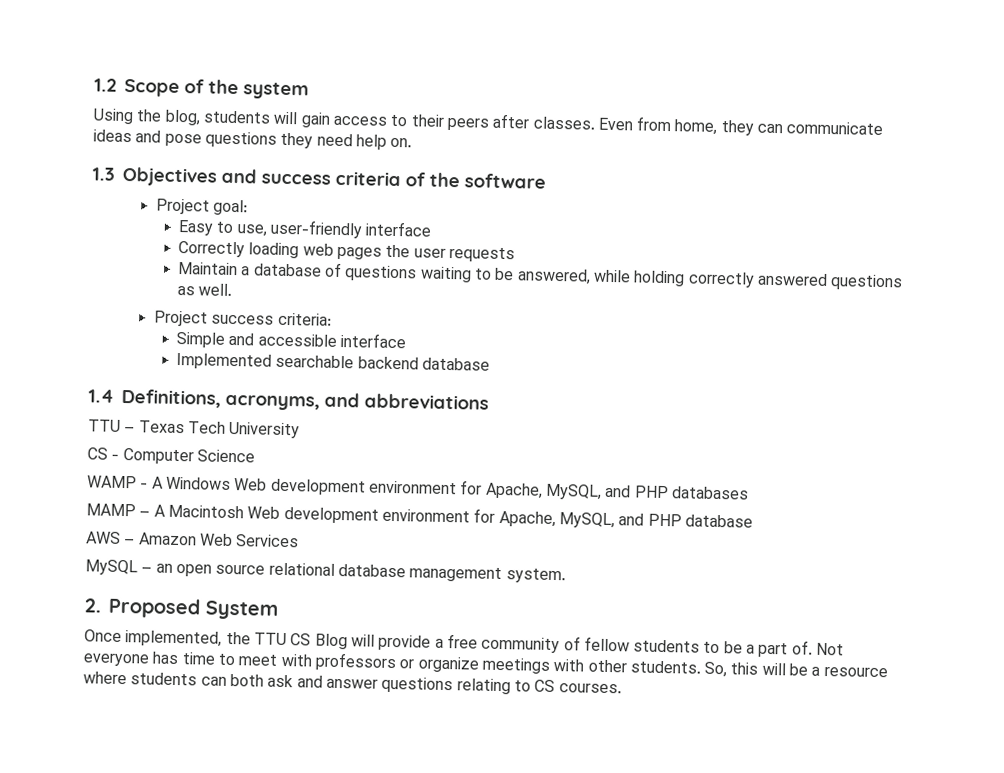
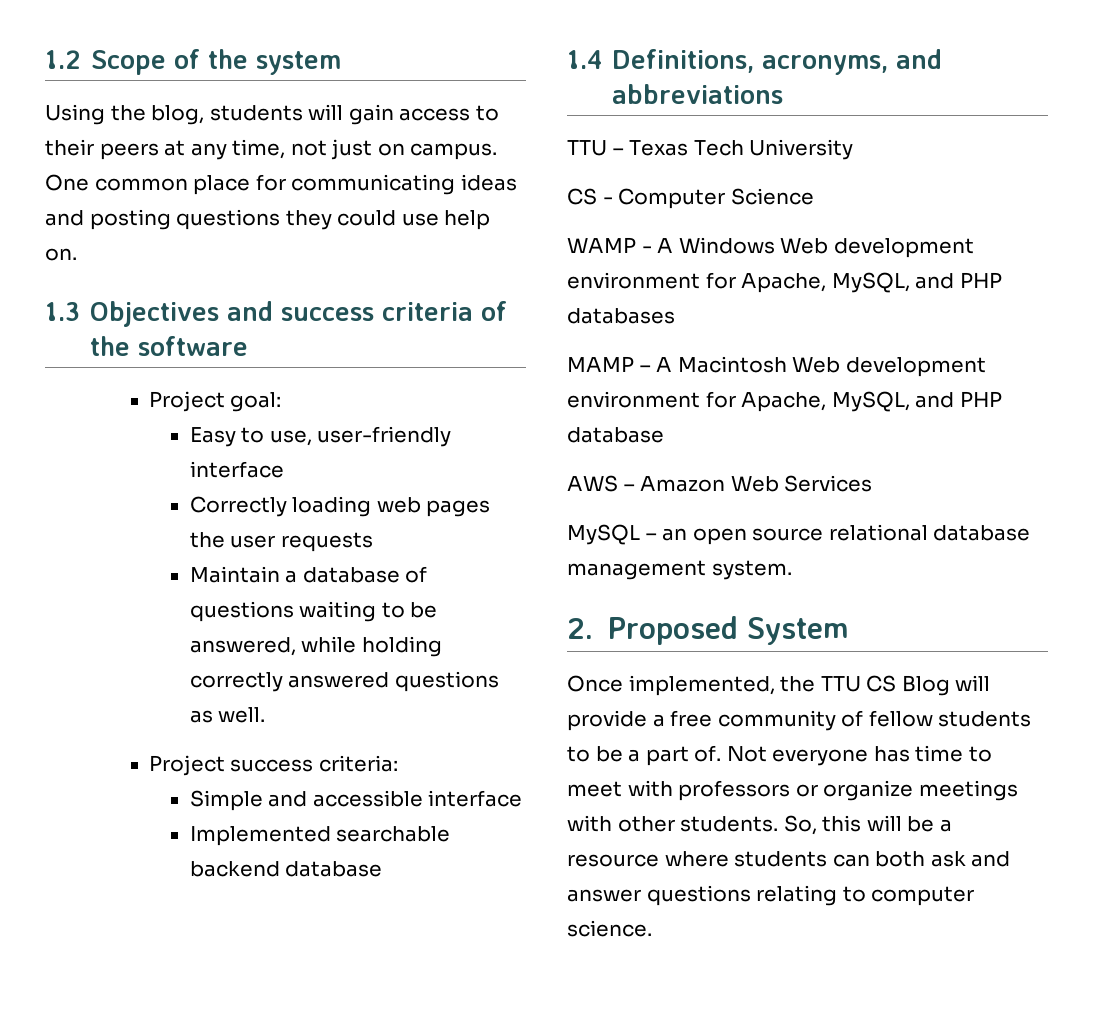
- Using the blog, students will gain access to their peers after classes. Even from home, they can communicate ideas and pose questions they need help on.
+ Using the blog, students will gain access to their peers at any time, not just on campus. One common place for communicating ideas and posting questions they could use help on.
- So, this will be a resource where students can both ask and answer questions relating to CS courses.
+ So, this will be a resource where students can both ask and answer questions relating to computer science.

